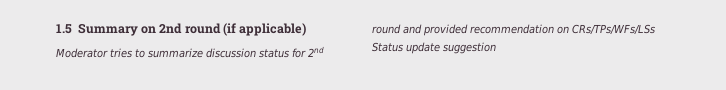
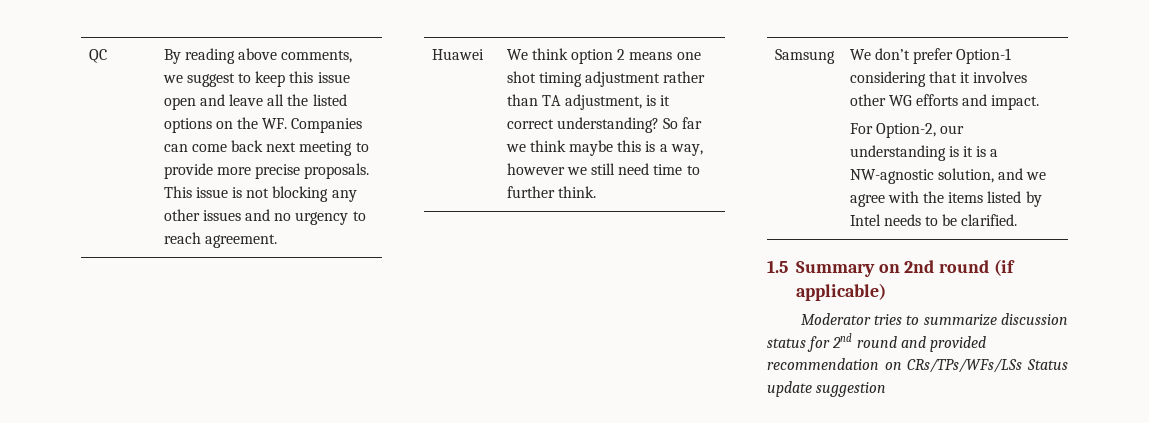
+ QC | By reading above comments, we suggest to keep this issue open and leave all the listed options on the WF. Companies can come back next meeting to provide more precise proposals. This issue is not blocking any other issues and no urgency to reach agreement.
+ Huawei | We think option 2 means one shot timing adjustment rather than TA adjustment, is it correct understanding? So far we think maybe this is a way, however we still need time to further think.
+ Samsung | We don’t prefer Option-1 considering that it involves other WG efforts and impact.
+ For Option-2, our understanding is it is a NW-agnostic solution, and we agree with the items listed by Intel needs to be clarified.

